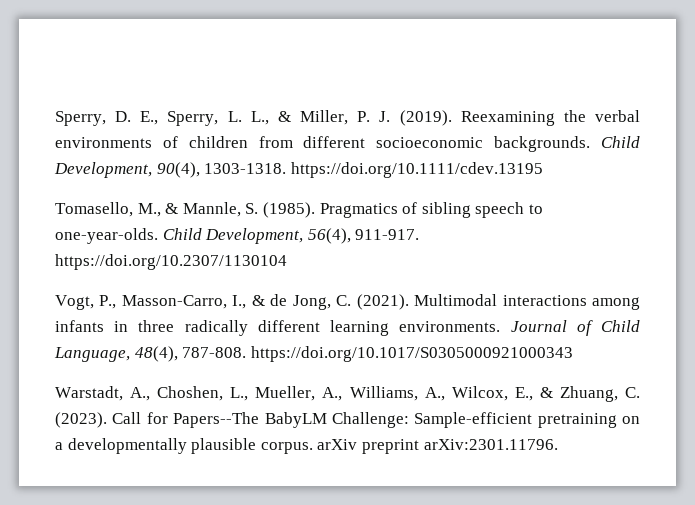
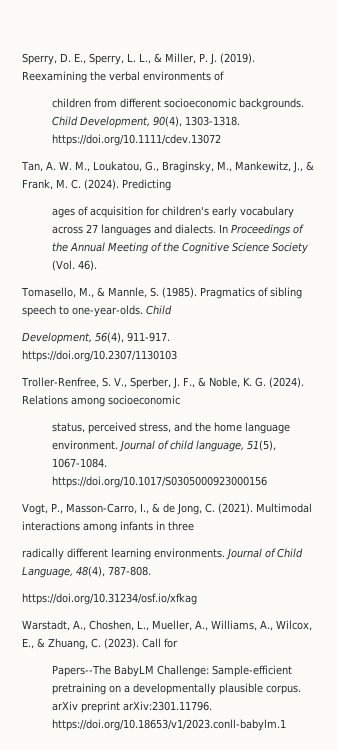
- Reexamining the verbal environments of children from different socioeconomic backgrounds.
+ Reexamining the verbal environments of
+ children from different socioeconomic backgrounds.
- Child Development, 90(4), 1303-1318. https://doi.org/10.1111/cdev.13195
+ Child Development, 90(4), 1303-1318. https://doi.org/10.1111/cdev.13072
+ Tan, A. W. M., Loukatou, G., Braginsky, M., Mankewitz, J., & Frank, M. C. (2024). Predicting
+ ages of acquisition for children's early vocabulary across 27 languages and dialects. In Proceedings of the Annual Meeting of the Cognitive Science Society (Vol. 46).
- Pragmatics of sibling speech to one-year-olds. Child Development, 56(4), 911-917. https://doi.org/10.2307/1130104
+ Pragmatics of sibling speech to one-year-olds. Child
+ Development, 56(4), 911-917. https://doi.org/10.2307/1130103
+ Troller-Renfree, S. V., Sperber, J. F., & Noble, K. G. (2024). Relations among socioeconomic
+ status, perceived stress, and the home language environment. Journal of child language, 51(5), 1067-1084. https://doi.org/10.1017/S0305000923000156
- Multimodal interactions among infants in three radically different learning environments.
+ Multimodal interactions among infants in three
+ radically different learning environments.
- Journal of Child Language, 48(4), 787-808. https://doi.org/10.1017/S0305000921000343
+ Journal of Child Language, 48(4), 787-808.
+ https://doi.org/10.31234/osf.io/xfkag
- Call for Papers--The BabyLM Challenge: Sample-efficient pretraining on a developmentally plausible corpus. arXiv preprint arXiv:2301.11796.
+ Call for
+ Papers--The BabyLM Challenge: Sample-efficient pretraining on a developmentally plausible corpus. arXiv preprint arXiv:2301.11796. https://doi.org/10.18653/v1/2023.conll-babylm.1

